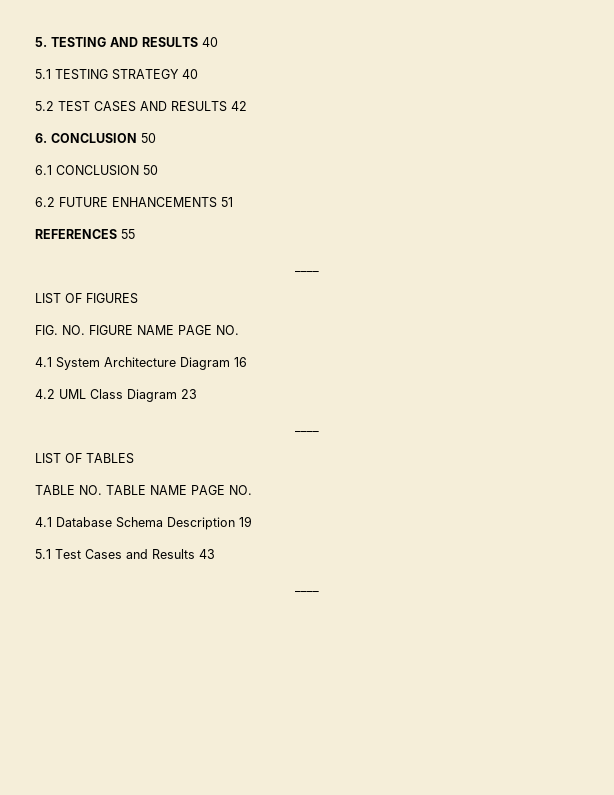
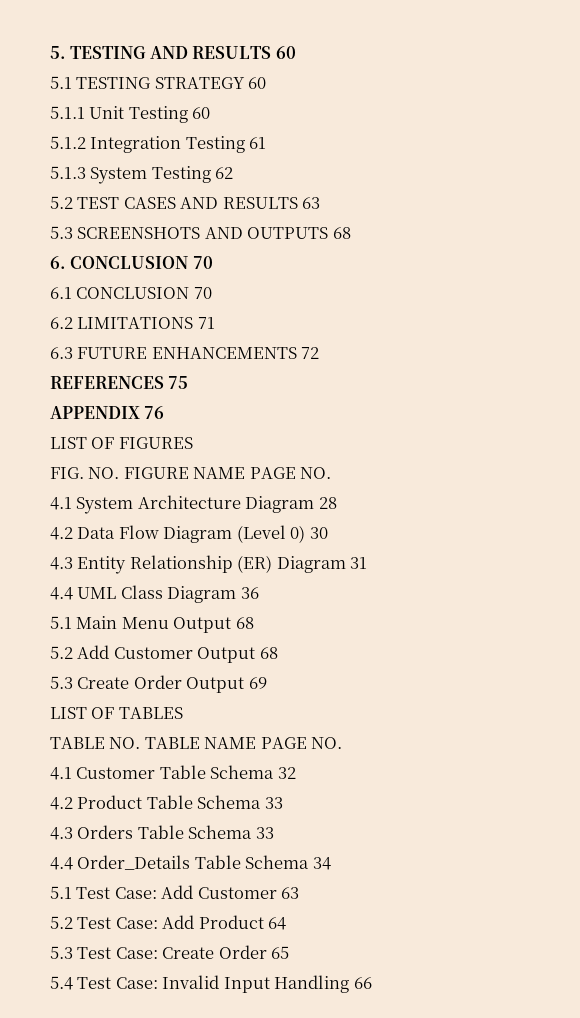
- 5. TESTING AND RESULTS 40
+ 5. TESTING AND RESULTS 60
- 5.1 TESTING STRATEGY 40
+ 5.1 TESTING STRATEGY 60
+ 5.1.1 Unit Testing 60
+ 5.1.2 Integration Testing 61
+ 5.1.3 System Testing 62
- 5.2 TEST CASES AND RESULTS 42
+ 5.2 TEST CASES AND RESULTS 63
+ 5.3 SCREENSHOTS AND OUTPUTS 68
- 6. CONCLUSION 50
+ 6. CONCLUSION 70
- 6.1 CONCLUSION 50
+ 6.1 CONCLUSION 70
- 6.2 FUTURE ENHANCEMENTS 51
+ 6.2 LIMITATIONS 71
+ 6.3 FUTURE ENHANCEMENTS 72
- REFERENCES 55
- ____
+ REFERENCES 75
+ APPENDIX 76
- 4.1 System Architecture Diagram 16
- 4.2 UML Class Diagram 23
- ____
+ 4.1 System Architecture Diagram 28
+ 4.2 Data Flow Diagram (Level 0) 30
+ 4.3 Entity Relationship (ER) Diagram 31
+ 4.4 UML Class Diagram 36
+ 5.1 Main Menu Output 68
+ 5.2 Add Customer Output 68
+ 5.3 Create Order Output 69
- 4.1 Database Schema Description 19
- 5.1 Test Cases and Results 43
- ____
+ 4.1 Customer Table Schema 32
+ 4.2 Product Table Schema 33
+ 4.3 Orders Table Schema 33
+ 4.4 Order_Details Table Schema 34
+ 5.1 Test Case: Add Customer 63
+ 5.2 Test Case: Add Product 64
+ 5.3 Test Case: Create Order 65
+ 5.4 Test Case: Invalid Input Handling 66

